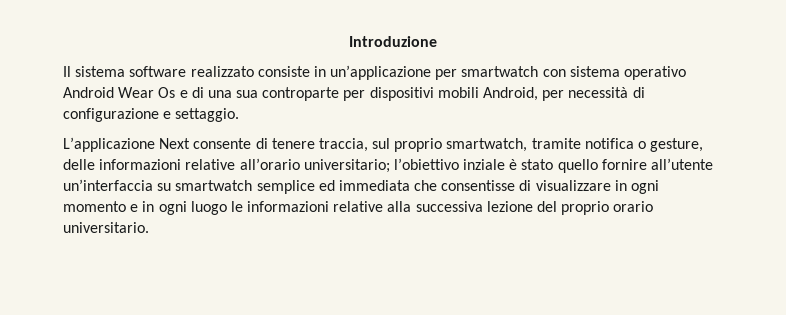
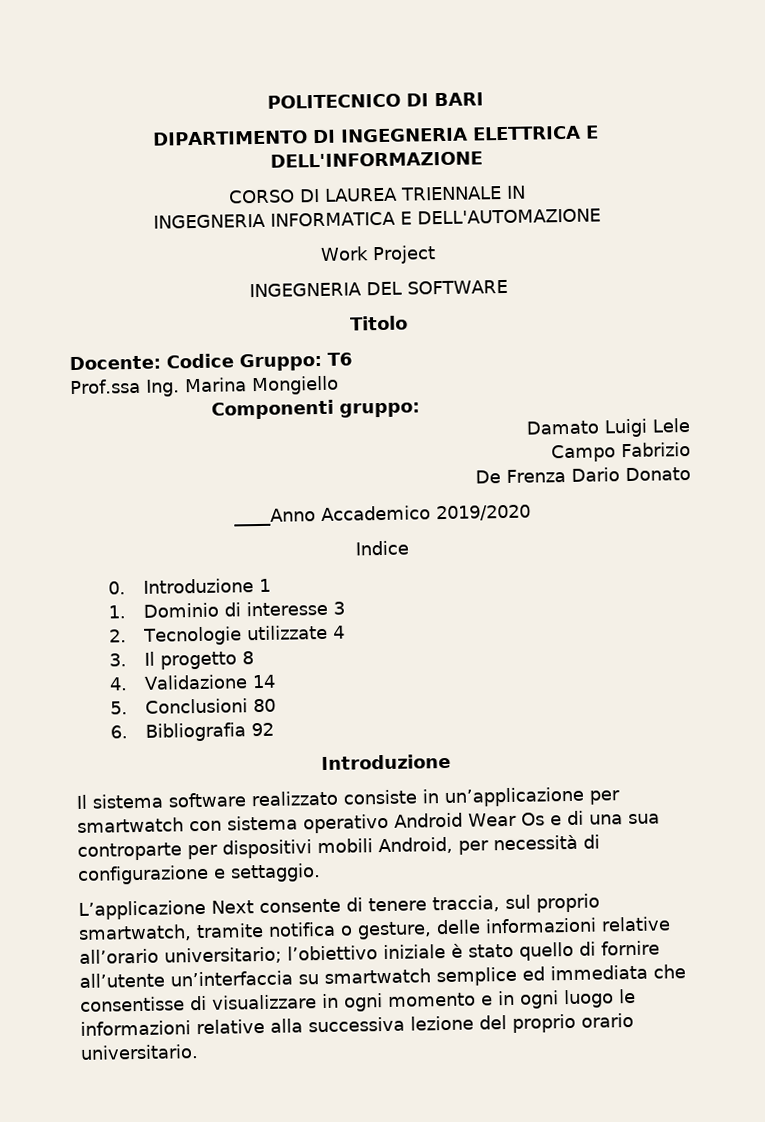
+ POLITECNICO DI BARI
+ DIPARTIMENTO DI INGEGNERIA ELETTRICA E DELL'INFORMAZIONE
+ CORSO DI LAUREA TRIENNALE IN
+ INGEGNERIA INFORMATICA E DELL'AUTOMAZIONE
+ Work Project
+ INGEGNERIA DEL SOFTWARE
+ Titolo
+ Docente: Codice Gruppo: T6
+ Prof.ssa Ing. Marina Mongiello
+ Componenti gruppo:
+ Damato Luigi Lele
+ Campo Fabrizio
+ De Frenza Dario Donato
+ ____Anno Accademico 2019/2020
+ Indice
+ 0. Introduzione 1
+ 1. Dominio di interesse 3
+ 2. Tecnologie utilizzate 4
+ 3. Il progetto 8
+ 4. Validazione 14
+ 5. Conclusioni 80
+ 6. Bibliografia 92
- L’applicazione Next consente di tenere traccia, sul proprio smartwatch, tramite notifica o gesture, delle informazioni relative all’orario universitario; l’obiettivo inziale è stato quello fornire all’utente un’interfaccia su smartwatch semplice ed immediata che consentisse di visualizzare in ogni momento e in ogni luogo le informazioni relative alla successiva lezione del proprio orario universitario.
+ L’applicazione Next consente di tenere traccia, sul proprio smartwatch, tramite notifica o gesture, delle informazioni relative all’orario universitario; l’obiettivo iniziale è stato quello di fornire all’utente un’interfaccia su smartwatch semplice ed immediata che consentisse di visualizzare in ogni momento e in ogni luogo le informazioni relative alla successiva lezione del proprio orario universitario.

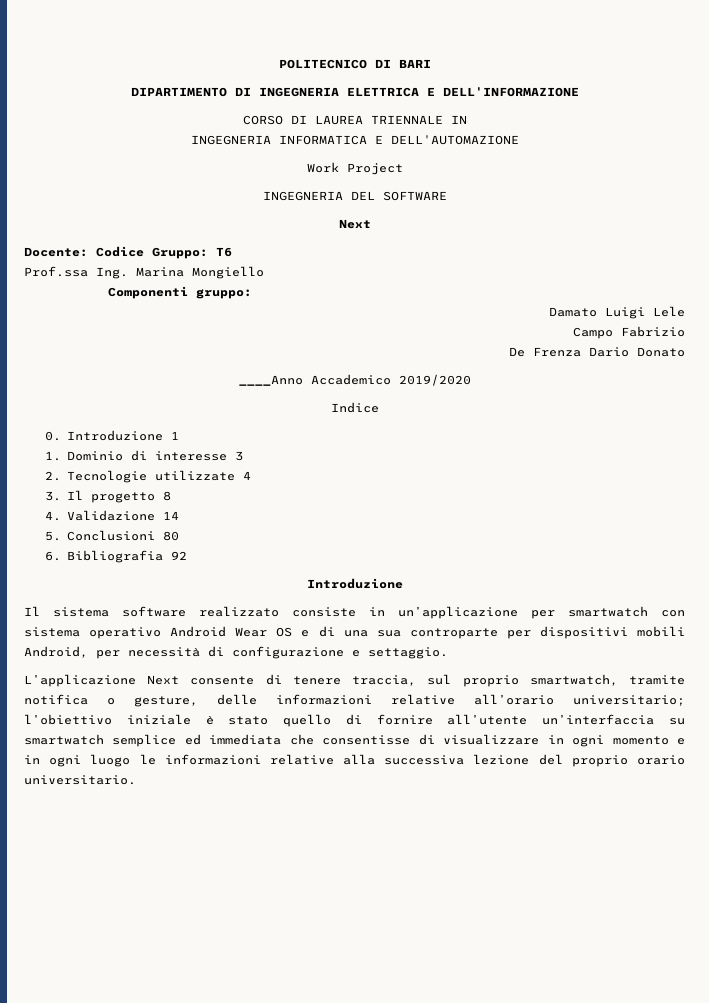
  INGEGNERIA DEL SOFTWARE
- Titolo
+ Next
- Il sistema software realizzato consiste in un’applicazione per smartwatch con sistema operativo Android Wear Os e di una sua controparte per dispositivi mobili Android, per necessità di configurazione e settaggio.
+ Il sistema software realizzato consiste in un’applicazione per smartwatch con sistema operativo Android Wear OS e di una sua controparte per dispositivi mobili Android, per necessità di configurazione e settaggio.

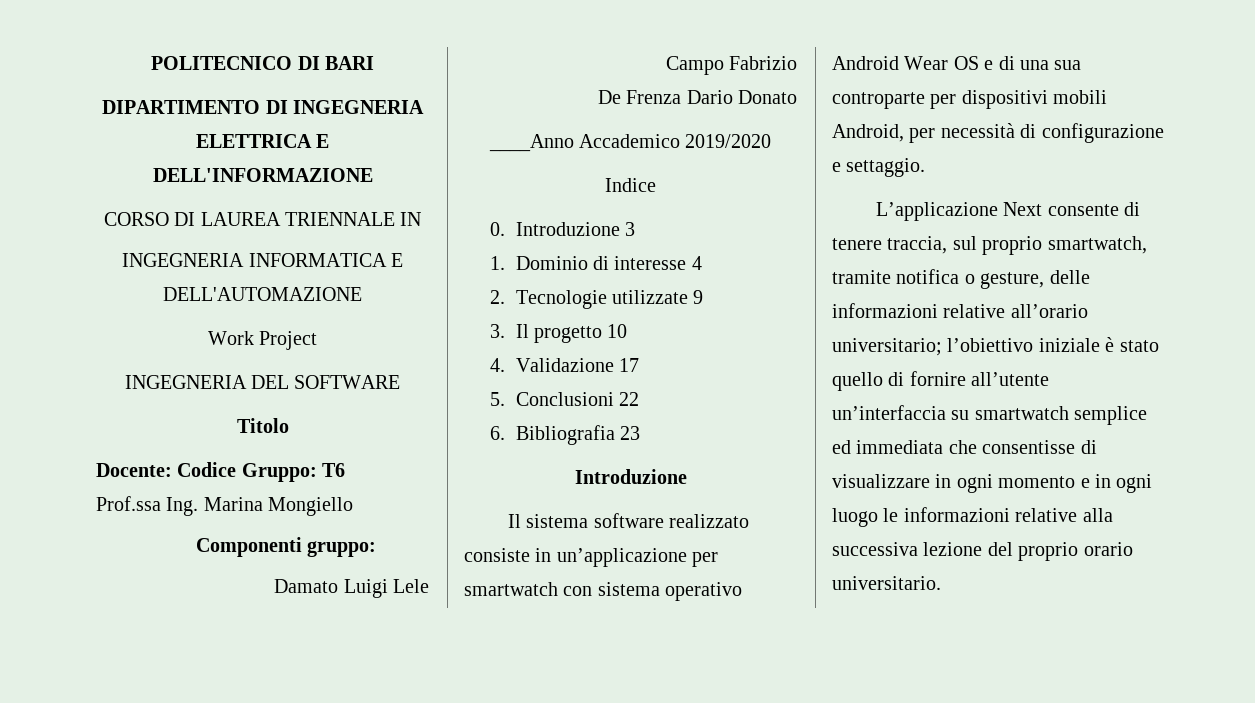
  INGEGNERIA DEL SOFTWARE
- Next
+ Titolo
- 0. Introduzione 1
+ 0. Introduzione 3
- 1. Dominio di interesse 3
+ 1. Dominio di interesse 4
- 2. Tecnologie utilizzate 4
+ 2. Tecnologie utilizzate 9
- 3. Il progetto 8
+ 3. Il progetto 10
- 4. Validazione 14
+ 4. Validazione 17
- 5. Conclusioni 80
+ 5. Conclusioni 22
- 6. Bibliografia 92
+ 6. Bibliografia 23

